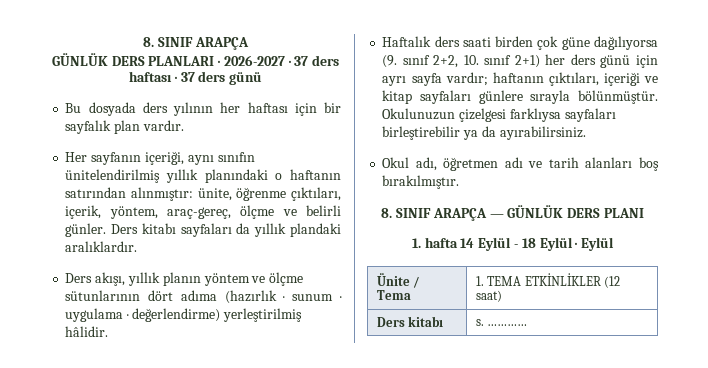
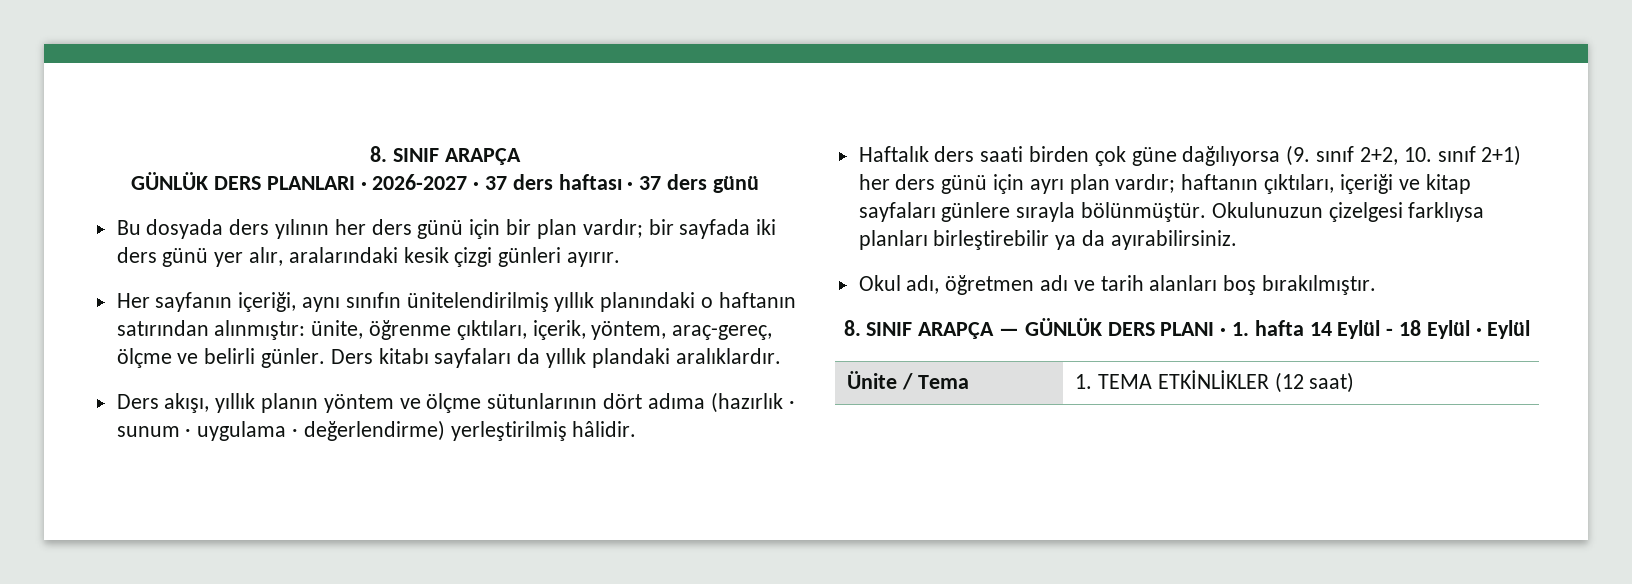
- Bu dosyada ders yılının her haftası için bir sayfalık plan vardır.
+ Bu dosyada ders yılının her ders günü için bir plan vardır; bir sayfada iki ders günü yer alır, aralarındaki kesik çizgi günleri ayırır.
- Haftalık ders saati birden çok güne dağılıyorsa (9. sınıf 2+2, 10. sınıf 2+1) her ders günü için ayrı sayfa vardır; haftanın çıktıları, içeriği ve kitap sayfaları günlere sırayla bölünmüştür.
+ Haftalık ders saati birden çok güne dağılıyorsa (9. sınıf 2+2, 10. sınıf 2+1) her ders günü için ayrı plan vardır; haftanın çıktıları, içeriği ve kitap sayfaları günlere sırayla bölünmüştür.
- Okulunuzun çizelgesi farklıysa sayfaları birleştirebilir ya da ayırabilirsiniz.
+ Okulunuzun çizelgesi farklıysa planları birleştirebilir ya da ayırabilirsiniz.
- 8. SINIF ARAPÇA — GÜNLÜK DERS PLANI
- 1. hafta 14 Eylül - 18 Eylül · Eylül
+ 8. SINIF ARAPÇA — GÜNLÜK DERS PLANI · 1. hafta 14 Eylül - 18 Eylül · Eylül
- Ders kitabı | s. …………

